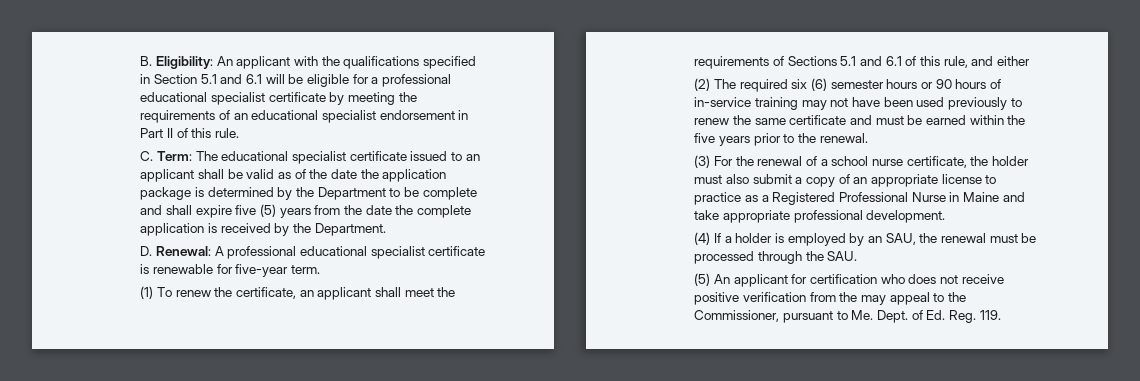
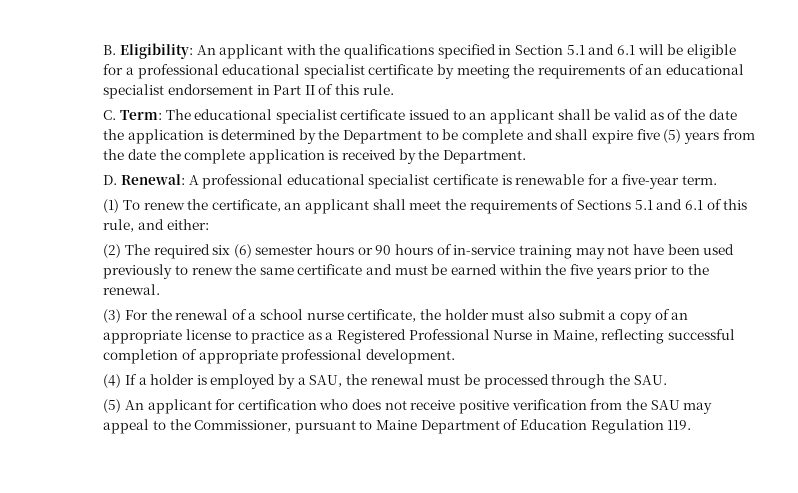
- C. Term: The educational specialist certificate issued to an applicant shall be valid as of the date the application package is determined by the Department to be complete and shall expire five (5) years from the date the complete application is received by the Department.
+ C. Term: The educational specialist certificate issued to an applicant shall be valid as of the date the application is determined by the Department to be complete and shall expire five (5) years from the date the complete application is received by the Department.
- D. Renewal: A professional educational specialist certificate is renewable for five-year term.
+ D. Renewal: A professional educational specialist certificate is renewable for a five-year term.
- (1) To renew the certificate, an applicant shall meet the requirements of Sections 5.1 and 6.1 of this rule, and either
+ (1) To renew the certificate, an applicant shall meet the requirements of Sections 5.1 and 6.1 of this rule, and either:
- (3) For the renewal of a school nurse certificate, the holder must also submit a copy of an appropriate license to practice as a Registered Professional Nurse in Maine and take appropriate professional development.
+ (3) For the renewal of a school nurse certificate, the holder must also submit a copy of an appropriate license to practice as a Registered Professional Nurse in Maine, reflecting successful completion of appropriate professional development.
- (4) If a holder is employed by an SAU, the renewal must be processed through the SAU.
+ (4) If a holder is employed by a SAU, the renewal must be processed through the SAU.
- (5) An applicant for certification who does not receive positive verification from the may appeal to the Commissioner, pursuant to Me. Dept. of Ed. Reg. 119.
+ (5) An applicant for certification who does not receive positive verification from the SAU may appeal to the Commissioner, pursuant to Maine Department of Education Regulation 119.

